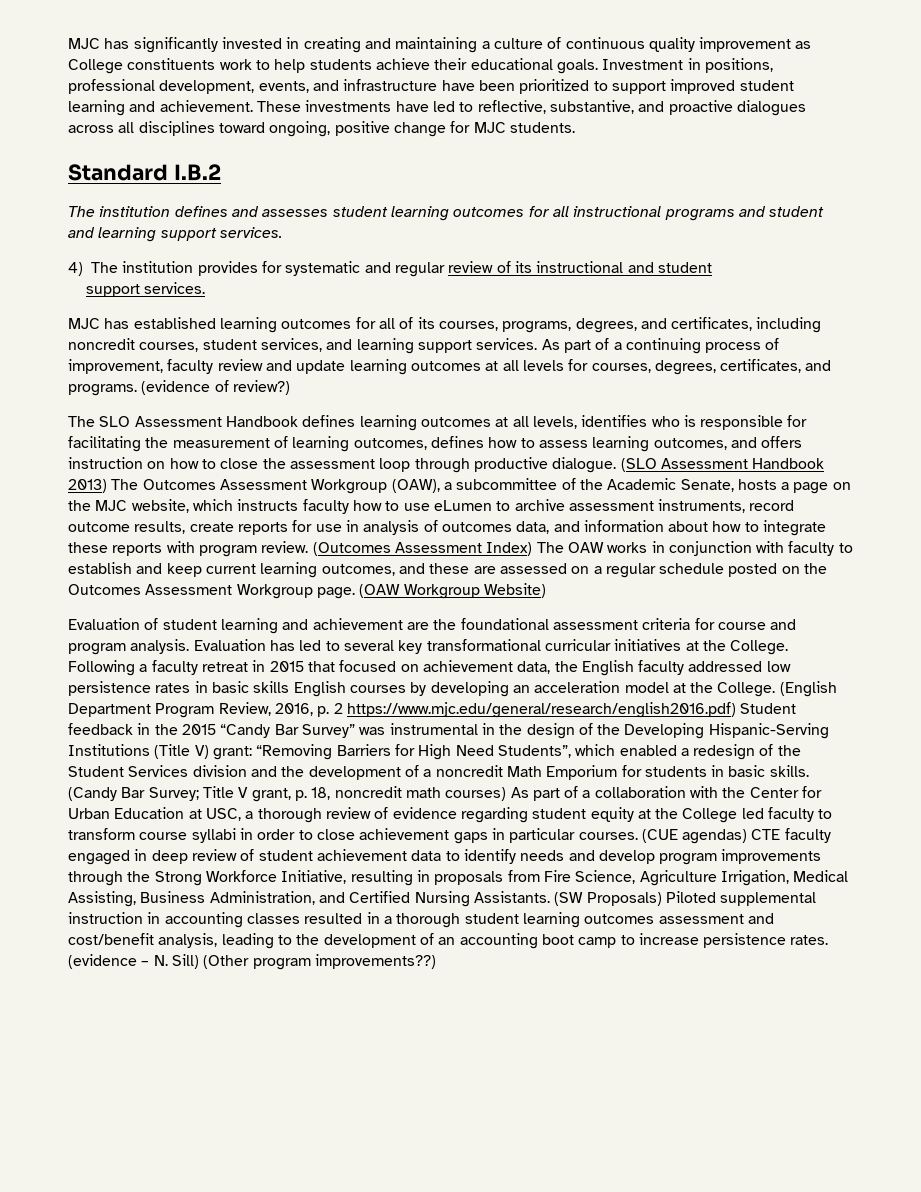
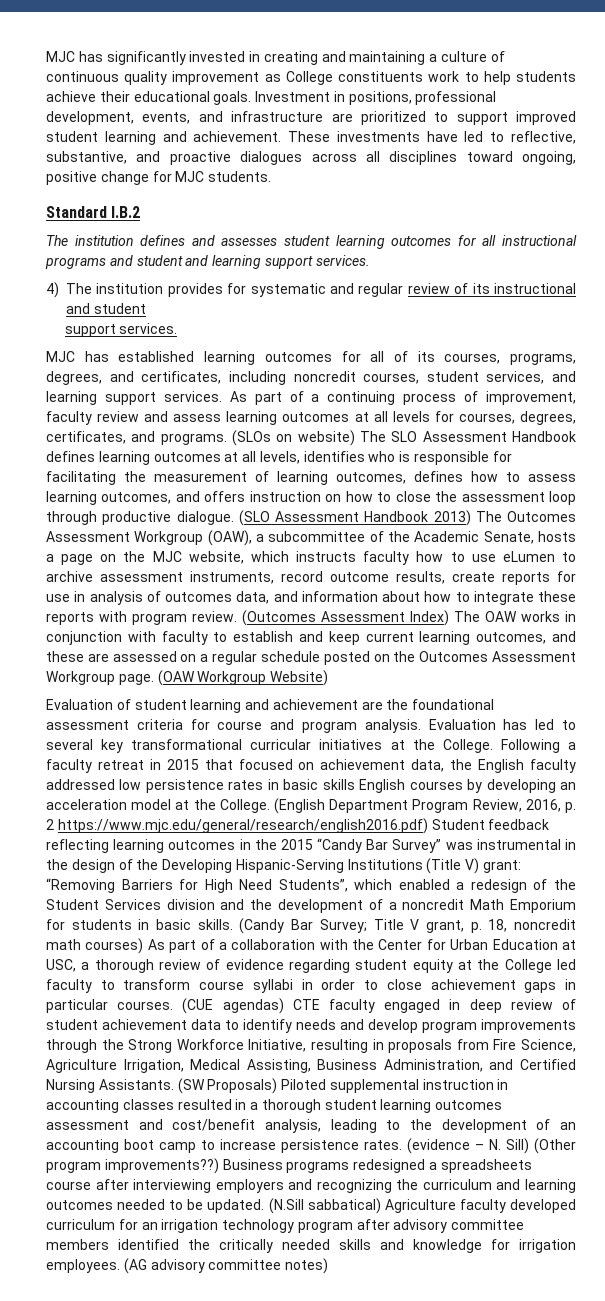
- Investment in positions, professional development, events, and infrastructure have been prioritized to support improved student learning and achievement.
+ Investment in positions, professional development, events, and infrastructure are prioritized to support improved student learning and achievement.
- As part of a continuing process of improvement, faculty review and update learning outcomes at all levels for courses, degrees, certificates, and programs.
+ As part of a continuing process of improvement, faculty review and assess learning outcomes at all levels for courses, degrees, certificates, and programs.
- (evidence of review?)
- The SLO Assessment Handbook defines learning outcomes at all levels, identifies who is responsible for facilitating the measurement of learning outcomes, defines how to assess learning outcomes, and offers instruction on how to close the assessment loop through productive dialogue.
+ (SLOs on website) The SLO Assessment Handbook defines learning outcomes at all levels, identifies who is responsible for facilitating the measurement of learning outcomes, defines how to assess learning outcomes, and offers instruction on how to close the assessment loop through productive dialogue.
- (English Department Program Review, 2016, p. 2 https://www.mjc.edu/general/research/english2016.pdf) Student feedback in the 2015 “Candy Bar Survey” was instrumental in the design of the Developing Hispanic-Serving Institutions (Title V) grant: “Removing Barriers for High Need Students”, which enabled a redesign of the Student Services division and the development of a noncredit Math Emporium for students in basic skills.
+ (English Department Program Review, 2016, p. 2 https://www.mjc.edu/general/research/english2016.pdf) Student feedback reflecting learning outcomes in the 2015 “Candy Bar Survey” was instrumental in the design of the Developing Hispanic-Serving Institutions (Title V) grant: “Removing Barriers for High Need Students”, which enabled a redesign of the Student Services division and the development of a noncredit Math Emporium for students in basic skills.
+ Business programs redesigned a spreadsheets course after interviewing employers and recognizing the curriculum and learning outcomes needed to be updated. (N.Sill sabbatical) Agriculture faculty developed curriculum for an irrigation technology program after advisory committee members identified the critically needed skills and knowledge for irrigation employees. (AG advisory committee notes)

